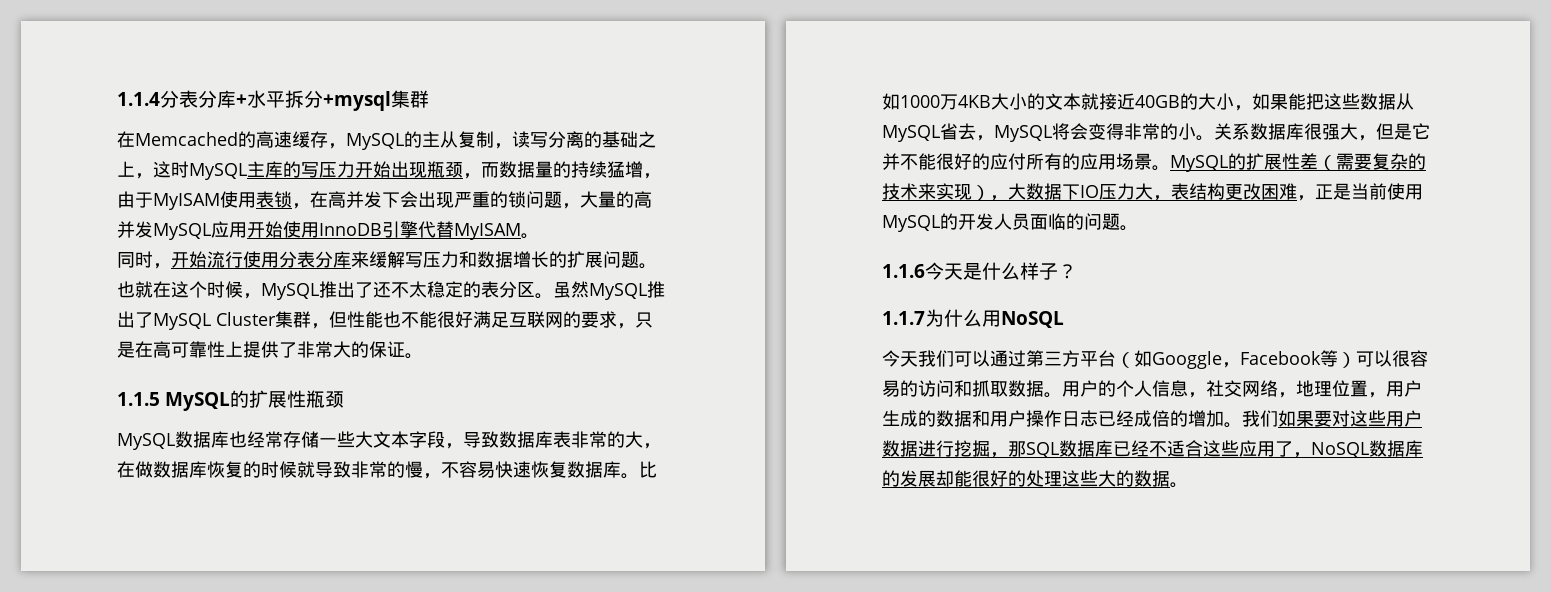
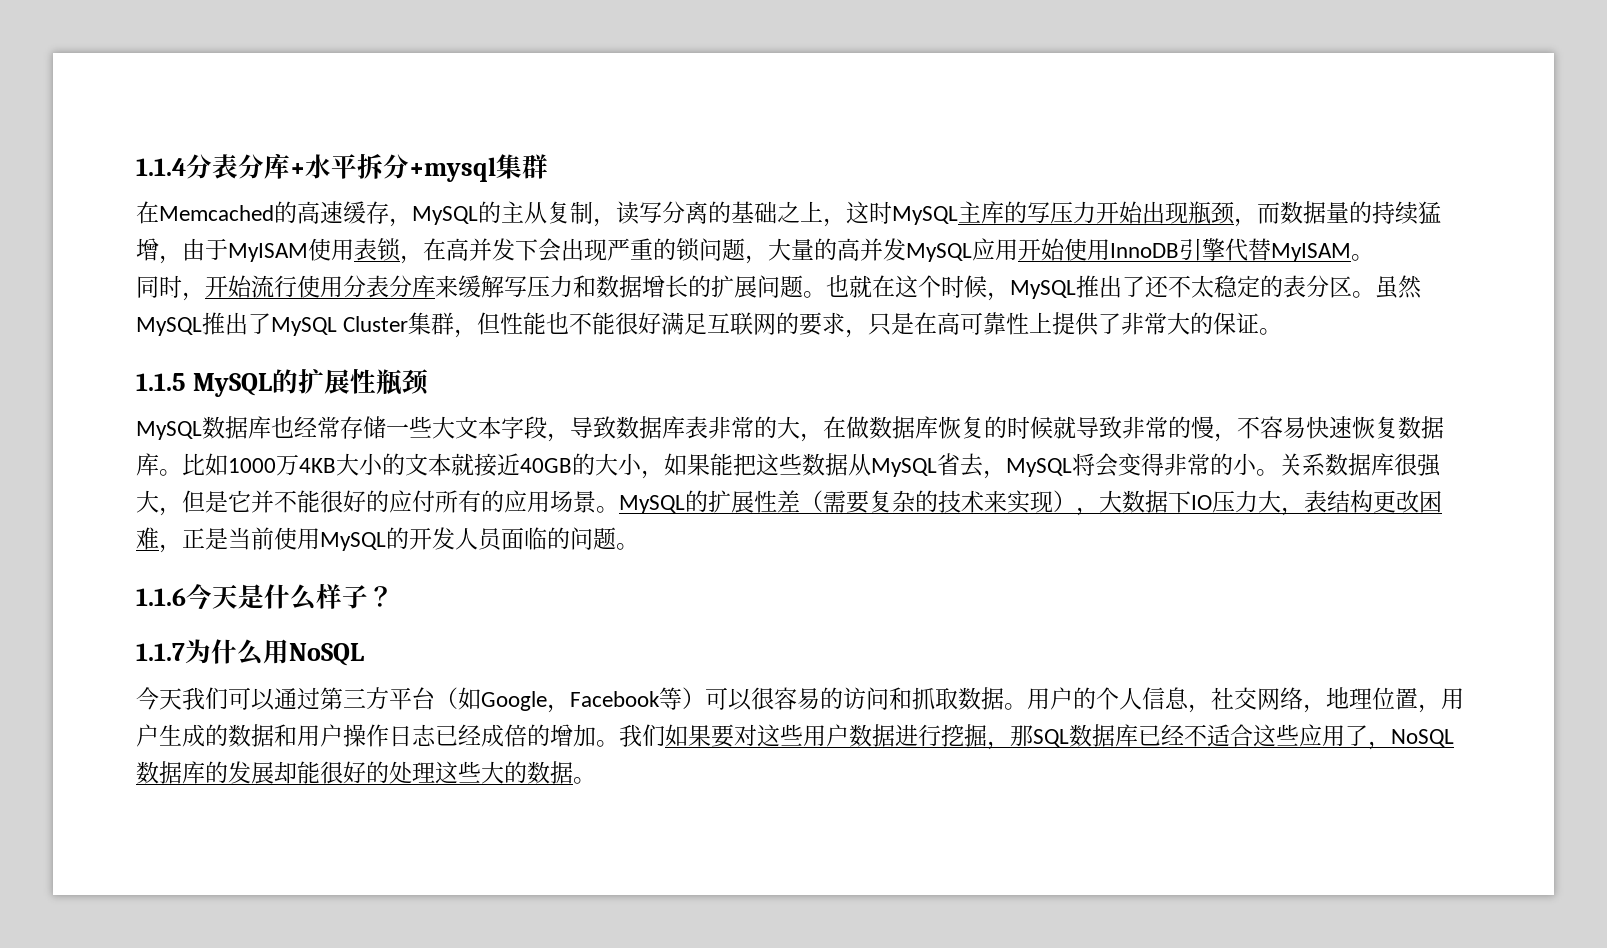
- 今天我们可以通过第三方平台（如Googgle，Facebook等）可以很容易的访问和抓取数据。
+ 今天我们可以通过第三方平台（如Google，Facebook等）可以很容易的访问和抓取数据。

